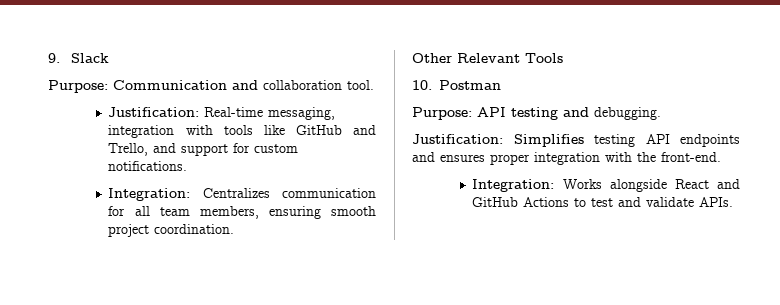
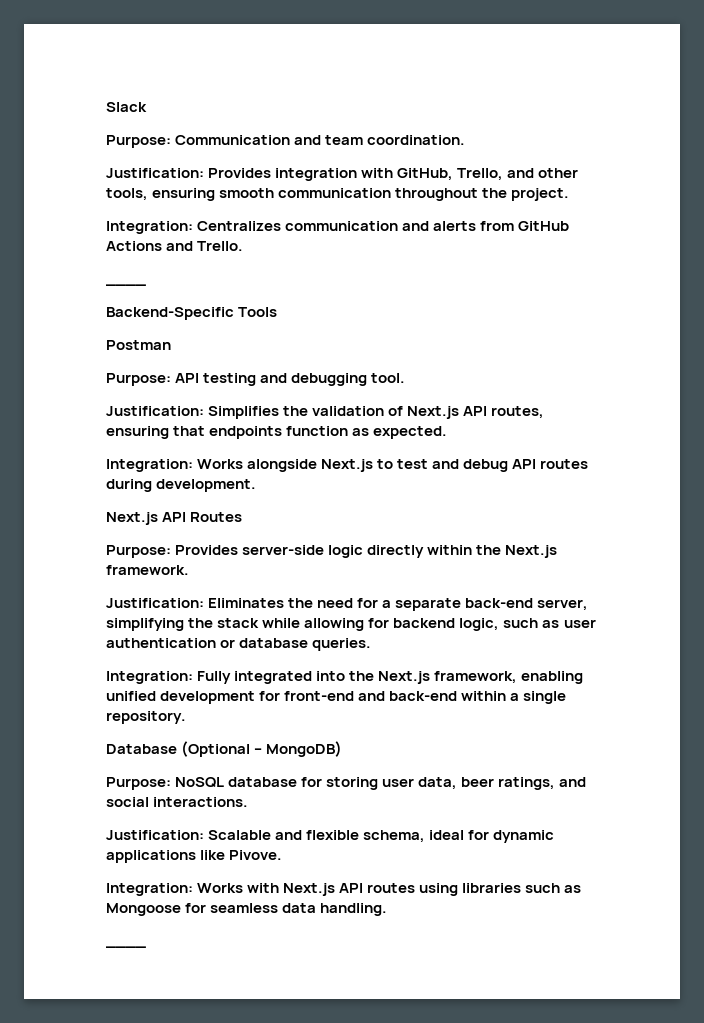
- 9. Slack
+ Slack
- Purpose: Communication and collaboration tool.
- Justification: Real-time messaging, integration with tools like GitHub and Trello, and support for custom notifications.
- Integration: Centralizes communication for all team members, ensuring smooth project coordination.
- Other Relevant Tools
+ Purpose: Communication and team coordination.
+ Justification: Provides integration with GitHub, Trello, and other tools, ensuring smooth communication throughout the project.
+ Integration: Centralizes communication and alerts from GitHub Actions and Trello.
+ ____
+ Backend-Specific Tools
- 10. Postman
+ Postman
- Purpose: API testing and debugging.
+ Purpose: API testing and debugging tool.
- Justification: Simplifies testing API endpoints and ensures proper integration with the front-end.
- Integration: Works alongside React and GitHub Actions to test and validate APIs.
+ Justification: Simplifies the validation of Next.js API routes, ensuring that endpoints function as expected.
+ Integration: Works alongside Next.js to test and debug API routes during development.
+ Next.js API Routes
+ Purpose: Provides server-side logic directly within the Next.js framework.
+ Justification: Eliminates the need for a separate back-end server, simplifying the stack while allowing for backend logic, such as user authentication or database queries.
+ Integration: Fully integrated into the Next.js framework, enabling unified development for front-end and back-end within a single repository.
+ Database (Optional – MongoDB)
+ Purpose: NoSQL database for storing user data, beer ratings, and social interactions.
+ Justification: Scalable and flexible schema, ideal for dynamic applications like Pivove.
+ Integration: Works with Next.js API routes using libraries such as Mongoose for seamless data handling.
+ ____

